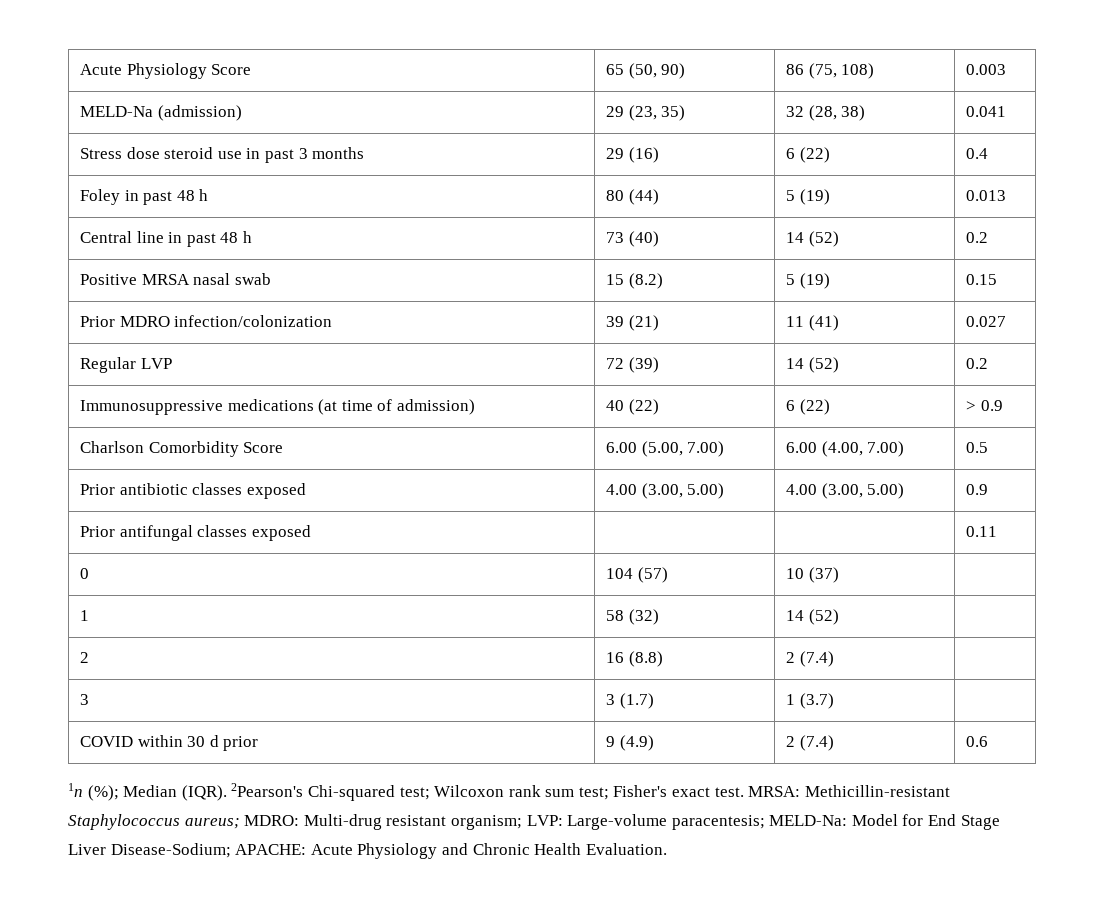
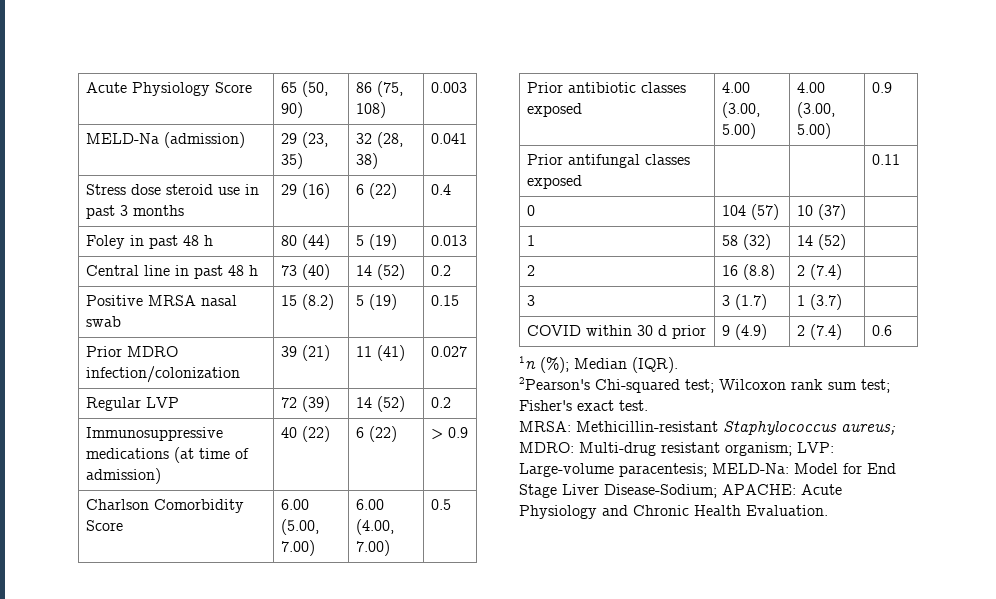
- 1n (%); Median (IQR). 2Pearson's Chi-squared test; Wilcoxon rank sum test; Fisher's exact test. MRSA: Methicillin-resistant Staphylococcus aureus; MDRO: Multi-drug resistant organism; LVP: Large-volume paracentesis; MELD-Na: Model for End Stage Liver Disease-Sodium; APACHE: Acute Physiology and Chronic Health Evaluation.
+ 1n (%); Median (IQR).
+ 2Pearson's Chi-squared test; Wilcoxon rank sum test; Fisher's exact test.
+ MRSA: Methicillin-resistant Staphylococcus aureus; MDRO: Multi-drug resistant organism; LVP: Large-volume paracentesis; MELD-Na: Model for End Stage Liver Disease-Sodium; APACHE: Acute Physiology and Chronic Health Evaluation.

